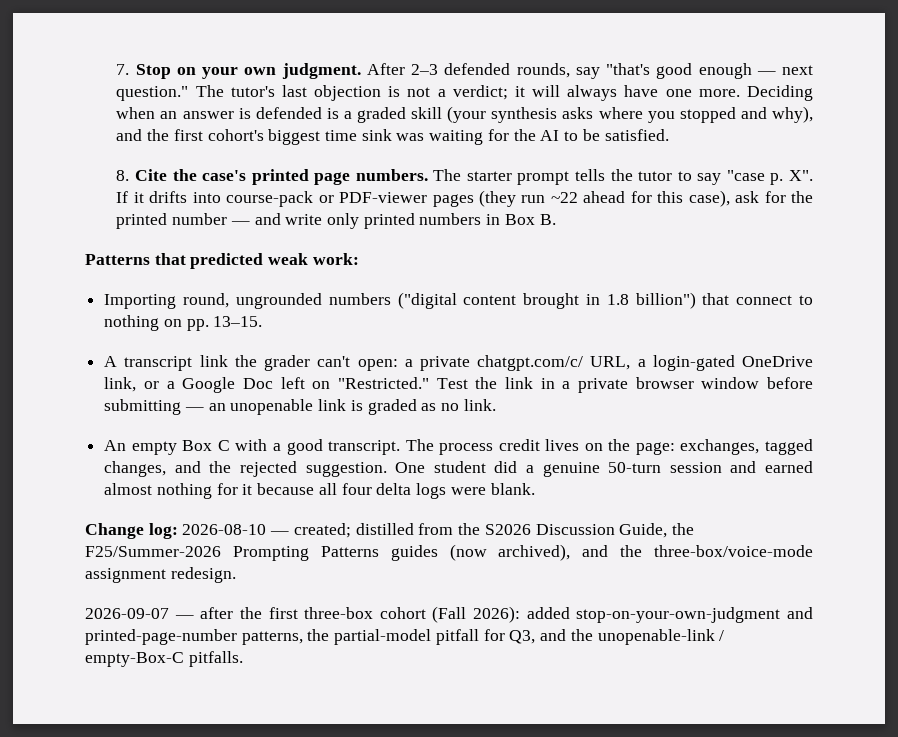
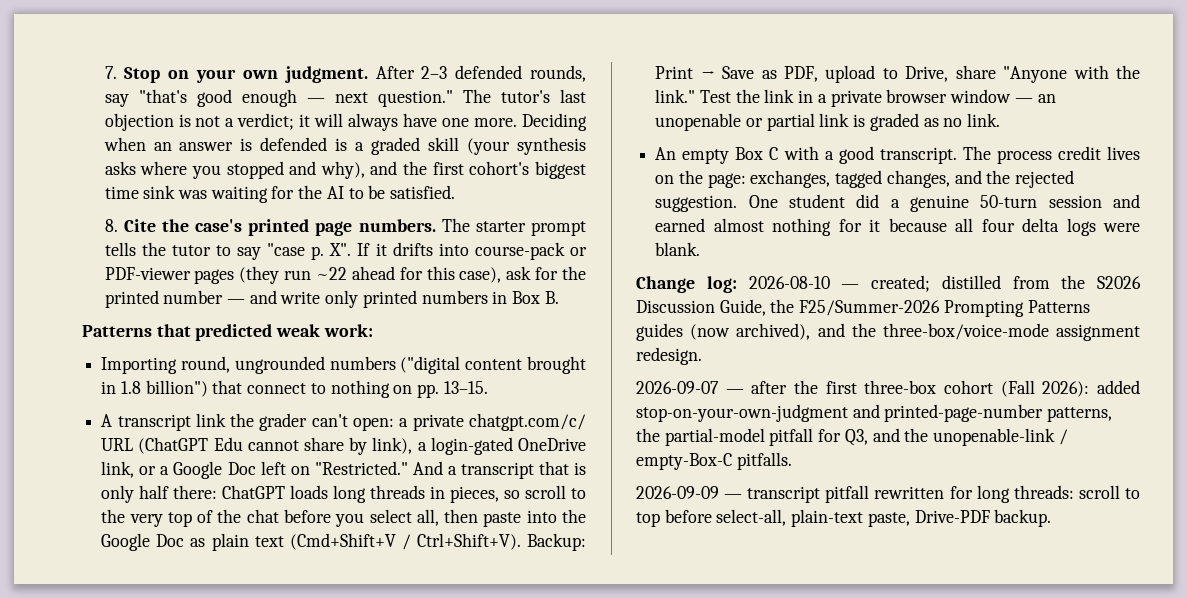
- A transcript link the grader can't open: a private chatgpt.com/c/ URL, a login-gated OneDrive link, or a Google Doc left on "Restricted."
+ A transcript link the grader can't open: a private chatgpt.com/c/ URL (ChatGPT Edu cannot share by link), a login-gated OneDrive link, or a Google Doc left on "Restricted."
+ And a transcript that is only half there: ChatGPT loads long threads in pieces, so scroll to the very top of the chat before you select all, then paste into the Google Doc as plain text (Cmd+Shift+V / Ctrl+Shift+V). Backup: Print → Save as PDF, upload to Drive, share "Anyone with the link."
- Test the link in a private browser window before submitting — an unopenable link is graded as no link.
+ Test the link in a private browser window — an unopenable or partial link is graded as no link.
+ 2026-09-09 — transcript pitfall rewritten for long threads: scroll to top before select-all, plain-text paste, Drive-PDF backup.

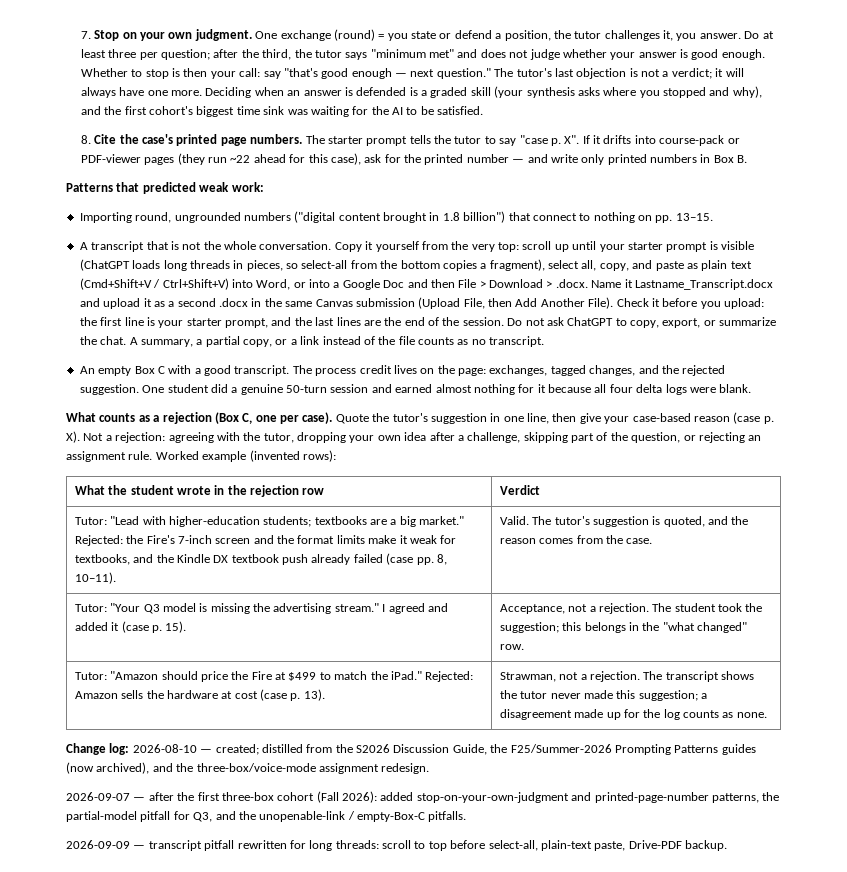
- After 2–3 defended rounds, say "that's good enough — next question."
+ One exchange (round) = you state or defend a position, the tutor challenges it, you answer. Do at least three per question; after the third, the tutor says "minimum met" and does not judge whether your answer is good enough. Whether to stop is then your call: say "that's good enough — next question."
- A transcript link the grader can't open: a private chatgpt.com/c/ URL (ChatGPT Edu cannot share by link), a login-gated OneDrive link, or a Google Doc left on "Restricted." And a transcript that is only half there: ChatGPT loads long threads in pieces, so scroll to the very top of the chat before you select all, then paste into the Google Doc as plain text (Cmd+Shift+V / Ctrl+Shift+V). Backup: Print → Save as PDF, upload to Drive, share "Anyone with the link." Test the link in a private browser window — an unopenable or partial link is graded as no link.
+ A transcript that is not the whole conversation. Copy it yourself from the very top: scroll up until your starter prompt is visible (ChatGPT loads long threads in pieces, so select-all from the bottom copies a fragment), select all, copy, and paste as plain text (Cmd+Shift+V / Ctrl+Shift+V) into Word, or into a Google Doc and then File > Download > .docx. Name it Lastname_Transcript.docx and upload it as a second .docx in the same Canvas submission (Upload File, then Add Another File). Check it before you upload: the first line is your starter prompt, and the last lines are the end of the session. Do not ask ChatGPT to copy, export, or summarize the chat. A summary, a partial copy, or a link instead of the file counts as no transcript.
+ What counts as a rejection (Box C, one per case). Quote the tutor's suggestion in one line, then give your case-based reason (case p. X). Not a rejection: agreeing with the tutor, dropping your own idea after a challenge, skipping part of the question, or rejecting an assignment rule. Worked example (invented rows):
+ What the student wrote in the rejection row | Verdict
+ Tutor: "Lead with higher-education students; textbooks are a big market." Rejected: the Fire's 7-inch screen and the format limits make it weak for textbooks, and the Kindle DX textbook push already failed (case pp. 8, 10–11). | Valid. The tutor's suggestion is quoted, and the reason comes from the case.
+ Tutor: "Your Q3 model is missing the advertising stream." I agreed and added it (case p. 15). | Acceptance, not a rejection. The student took the suggestion; this belongs in the "what changed" row.
+ Tutor: "Amazon should price the Fire at $499 to match the iPad." Rejected: Amazon sells the hardware at cost (case p. 13). | Strawman, not a rejection. The transcript shows the tutor never made this suggestion; a disagreement made up for the log counts as none.

